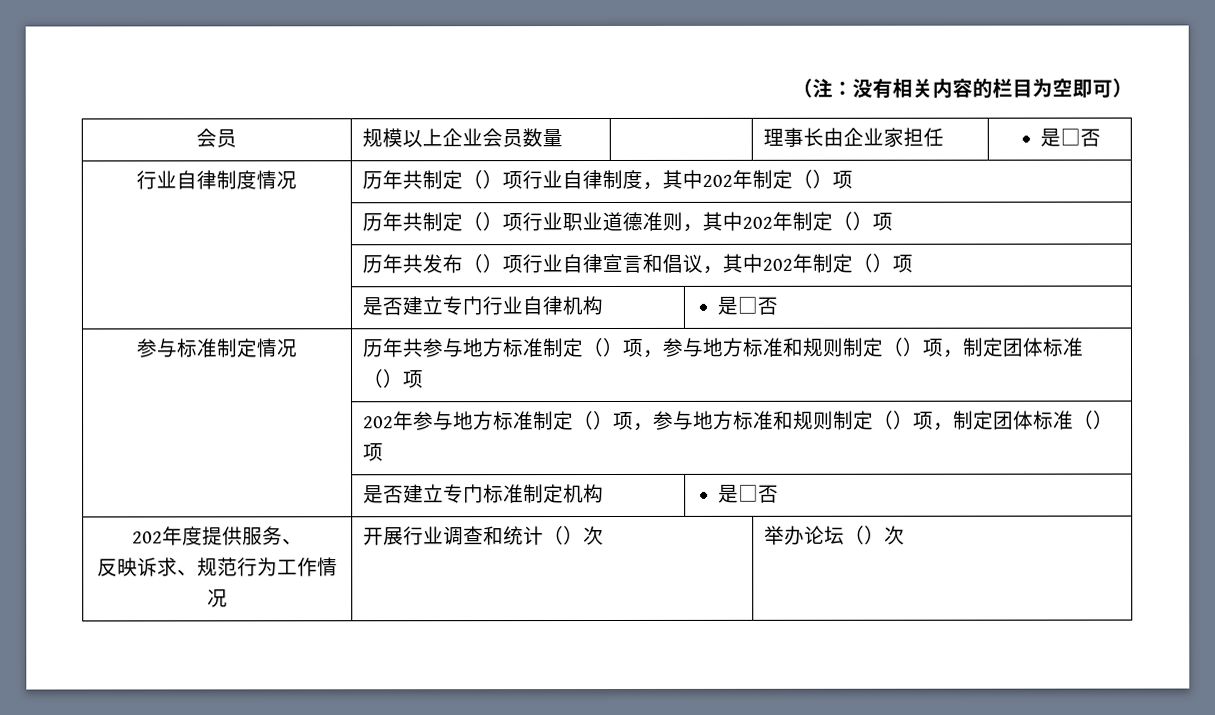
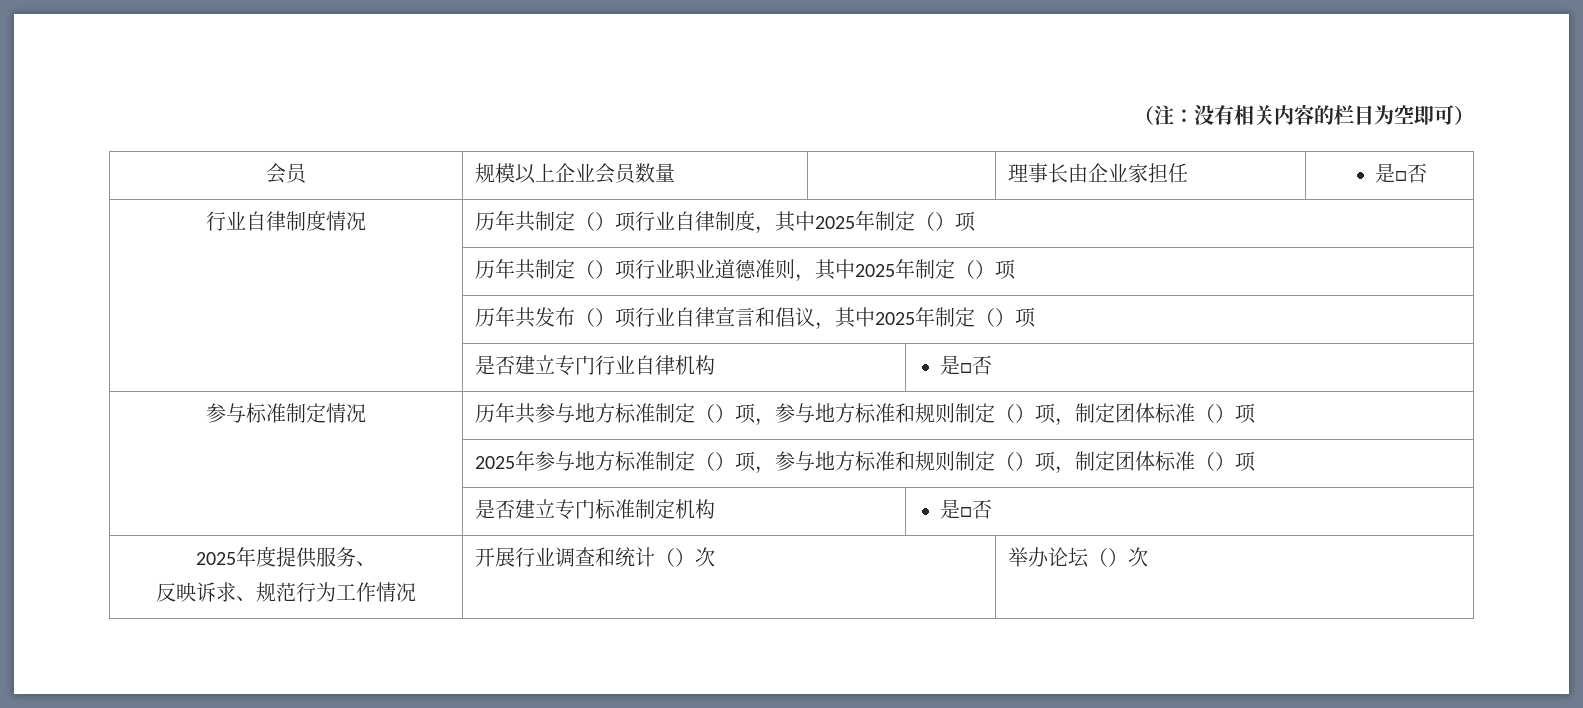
- 行业自律制度情况 | 历年共制定（）项行业自律制度，其中202年制定（）项
+ 行业自律制度情况 | 历年共制定（）项行业自律制度，其中2025年制定（）项
- | 历年共制定（）项行业职业道德准则，其中202年制定（）项
+ | 历年共制定（）项行业职业道德准则，其中2025年制定（）项
- | 历年共发布（）项行业自律宣言和倡议，其中202年制定（）项
+ | 历年共发布（）项行业自律宣言和倡议，其中2025年制定（）项
- | 202年参与地方标准制定（）项，参与地方标准和规则制定（）项，制定团体标准（）项
+ | 2025年参与地方标准制定（）项，参与地方标准和规则制定（）项，制定团体标准（）项
- 202年度提供服务、
+ 2025年度提供服务、

